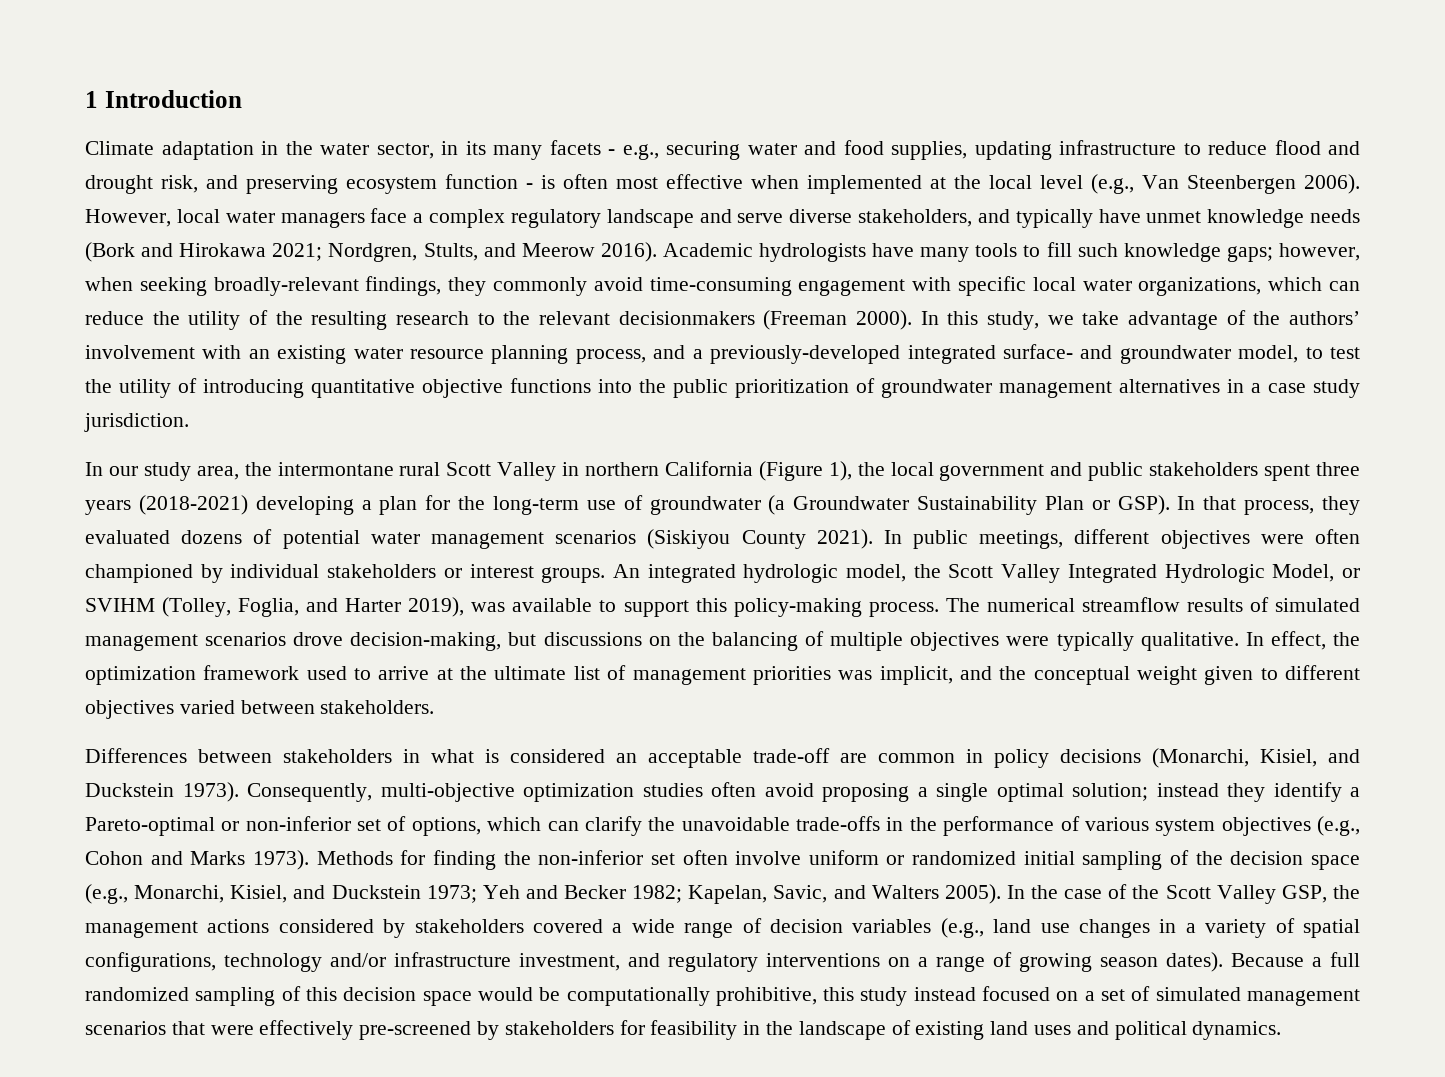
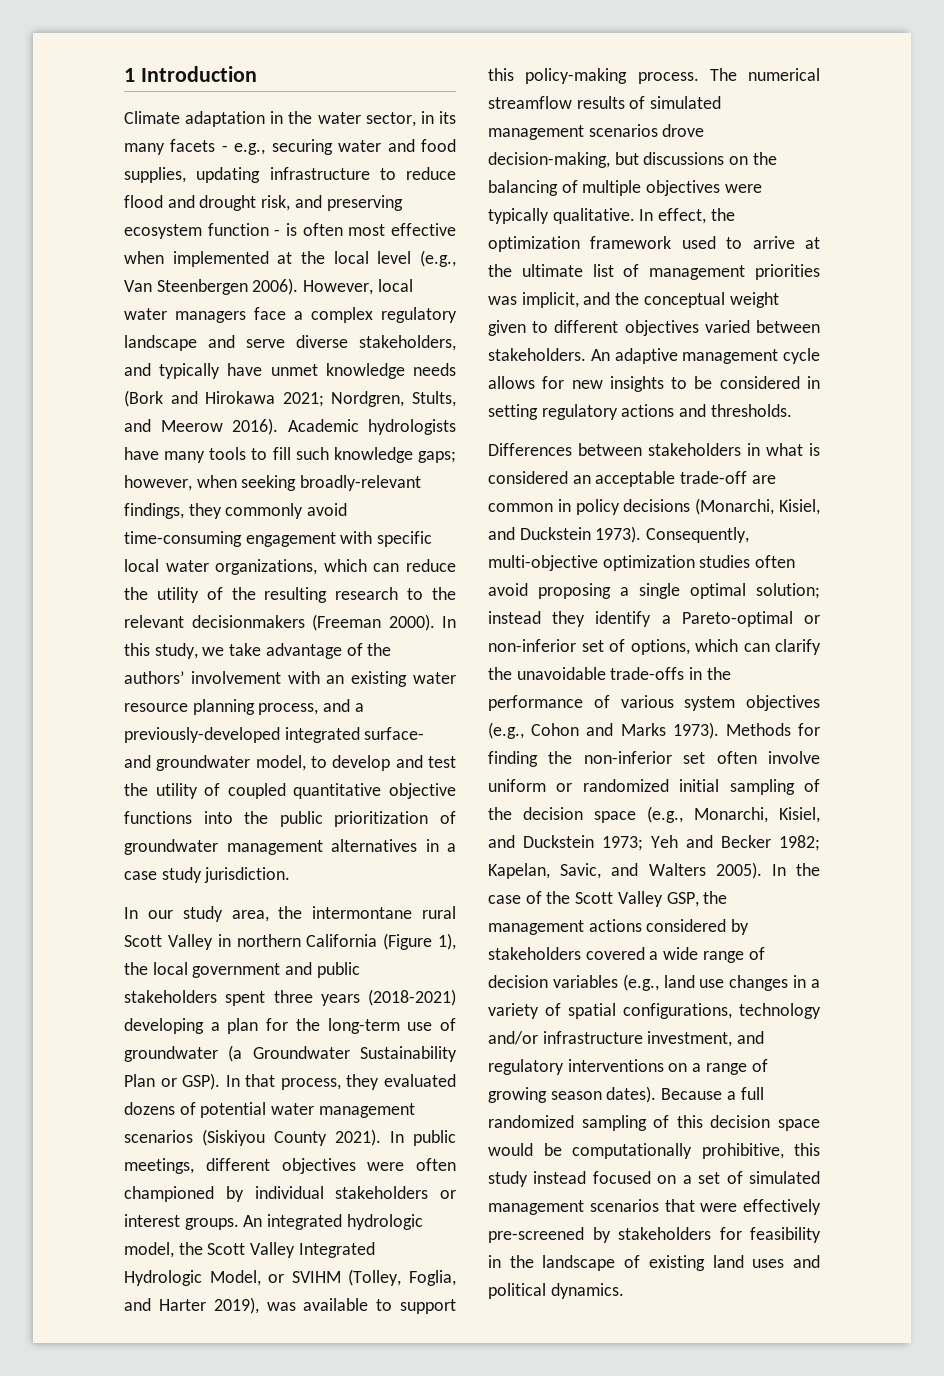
- In this study, we take advantage of the authors’ involvement with an existing water resource planning process, and a previously-developed integrated surface- and groundwater model, to test the utility of introducing quantitative objective functions into the public prioritization of groundwater management alternatives in a case study jurisdiction.
+ In this study, we take advantage of the authors’ involvement with an existing water resource planning process, and a previously-developed integrated surface- and groundwater model, to develop and test the utility of coupled quantitative objective functions into the public prioritization of groundwater management alternatives in a case study jurisdiction.
+ An adaptive management cycle allows for new insights to be considered in setting regulatory actions and thresholds.

